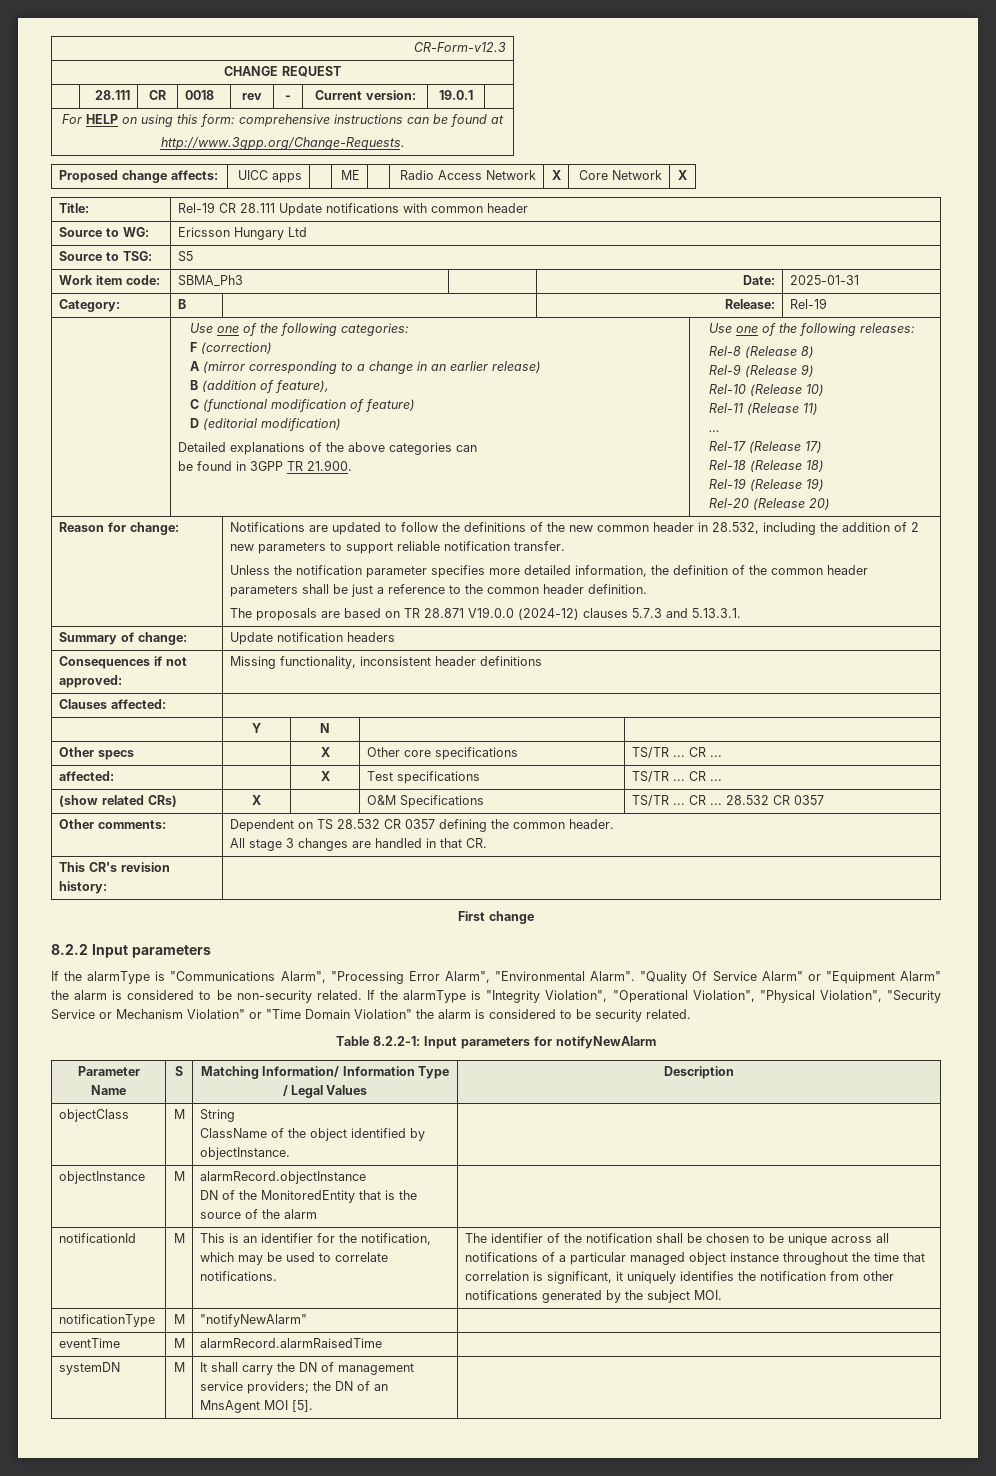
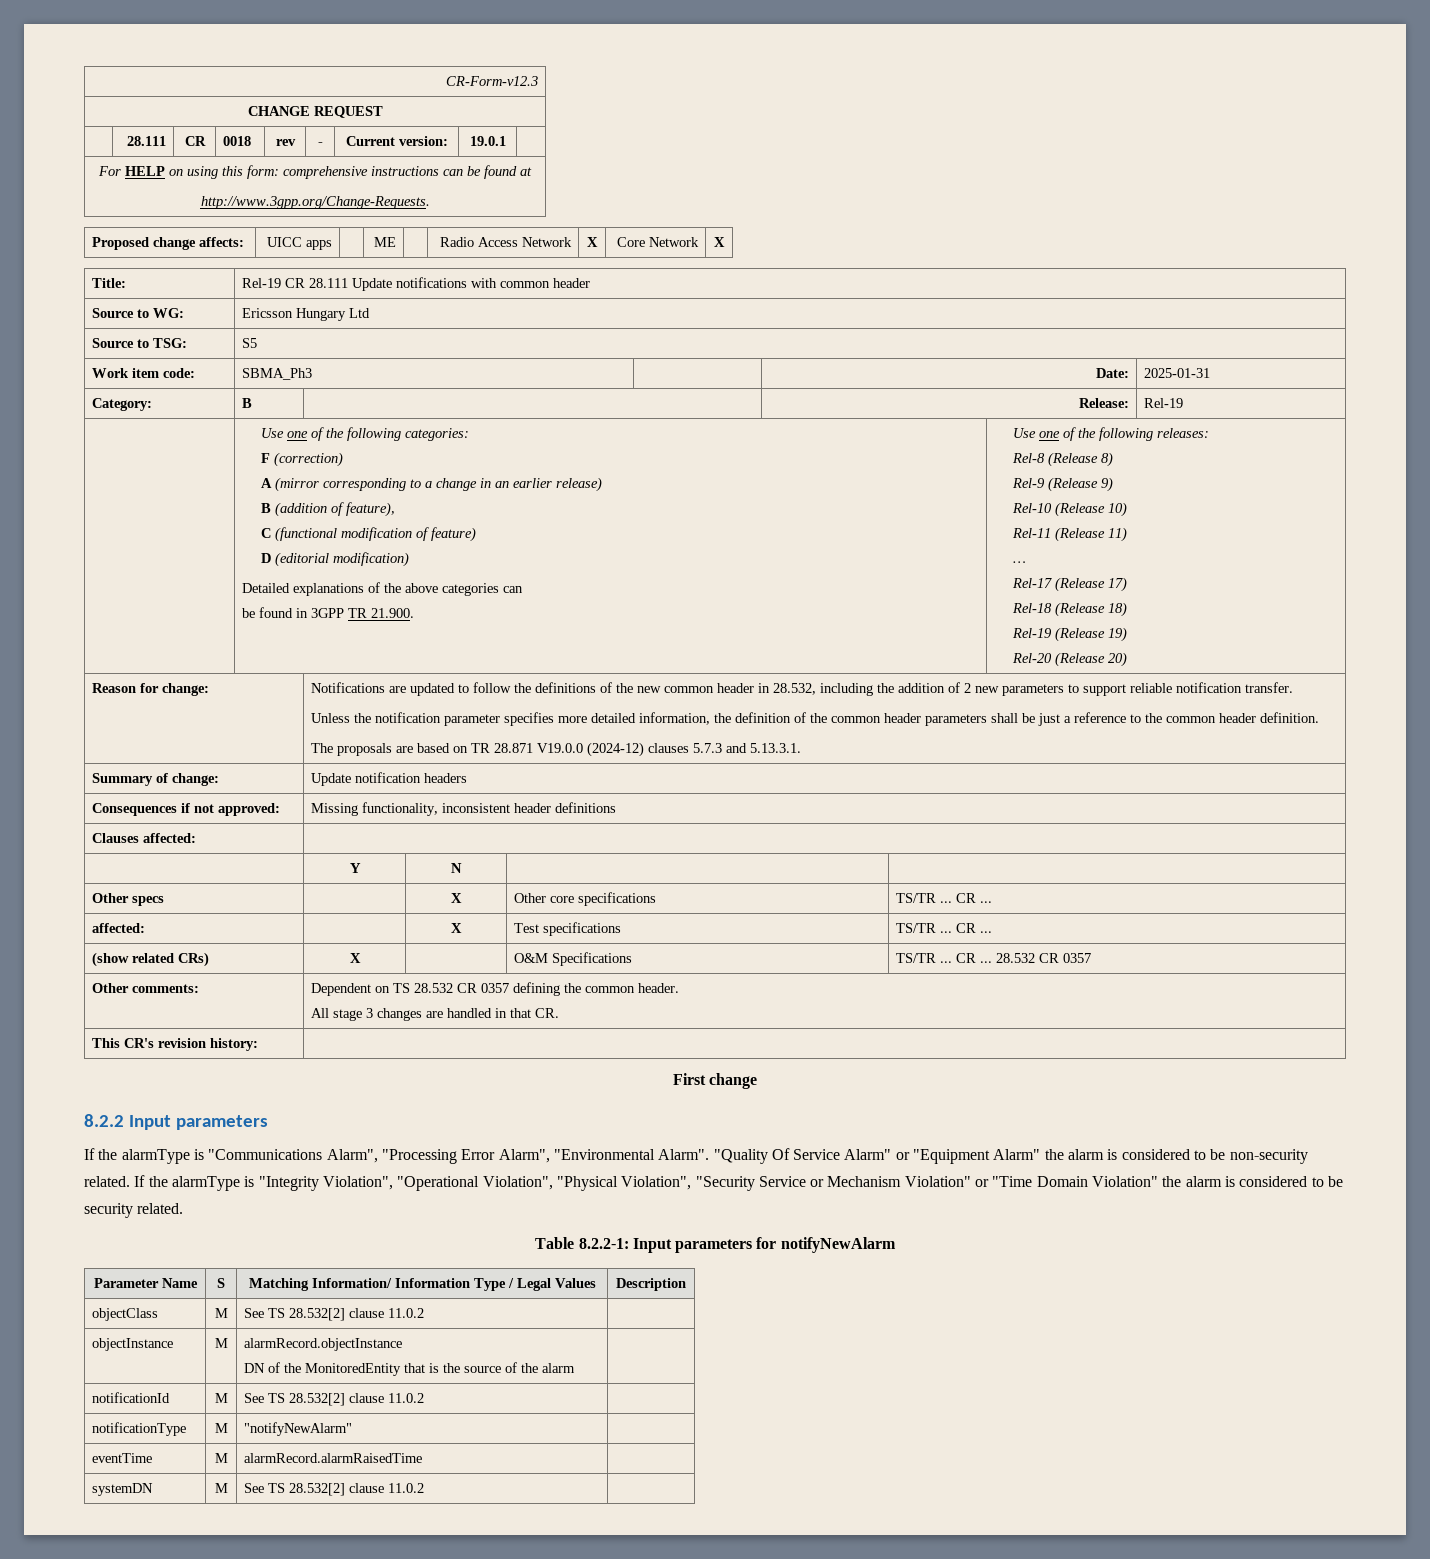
- objectClass | M | String
- ClassName of the object identified by objectInstance. |
+ objectClass | M | See TS 28.532[2] clause 11.0.2 |
- notificationId | M | This is an identifier for the notification, which may be used to correlate notifications. | The identifier of the notification shall be chosen to be unique across all notifications of a particular managed object instance throughout the time that correlation is significant, it uniquely identifies the notification from other notifications generated by the subject MOI.
+ notificationId | M | See TS 28.532[2] clause 11.0.2
- systemDN | M | It shall carry the DN of management service providers; the DN of an MnsAgent MOI [5]. |
+ systemDN | M | See TS 28.532[2] clause 11.0.2 |

